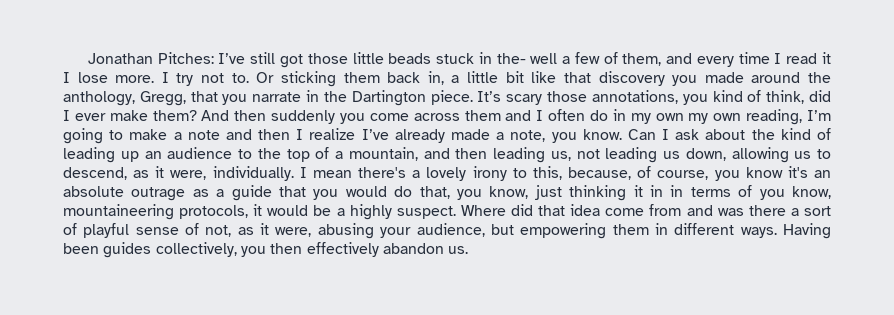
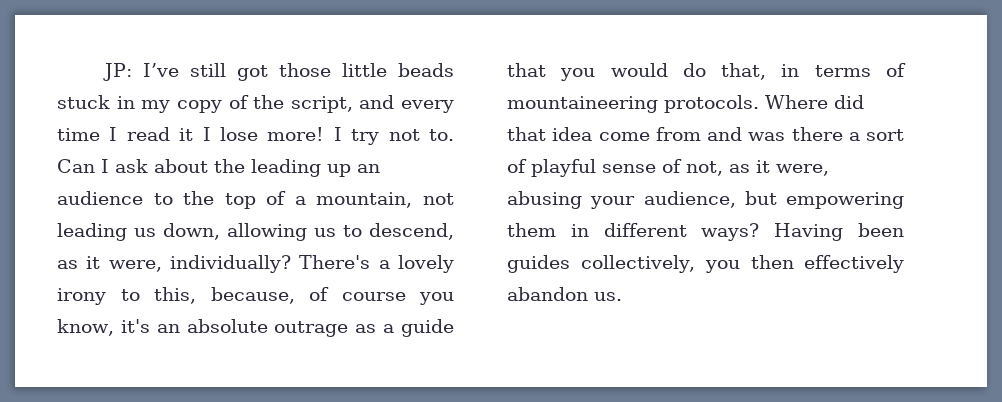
- Jonathan Pitches: I’ve still got those little beads stuck in the- well a few of them, and every time I read it I lose more.
+ JP: I’ve still got those little beads stuck in my copy of the script, and every time I read it I lose more!
- Or sticking them back in, a little bit like that discovery you made around the anthology, Gregg, that you narrate in the Dartington piece. It’s scary those annotations, you kind of think, did I ever make them? And then suddenly you come across them and I often do in my own my own reading, I’m going to make a note and then I realize I’ve already made a note, you know.
- Can I ask about the kind of leading up an audience to the top of a mountain, and then leading us, not leading us down, allowing us to descend, as it were, individually. I mean there's a lovely irony to this, because, of course, you know it's an absolute outrage as a guide that you would do that, you know, just thinking it in in terms of you know, mountaineering protocols, it would be a highly suspect.
+ Can I ask about the leading up an audience to the top of a mountain, not leading us down, allowing us to descend, as it were, individually? There's a lovely irony to this, because, of course you know, it's an absolute outrage as a guide that you would do that, in terms of mountaineering protocols.
- Where did that idea come from and was there a sort of playful sense of not, as it were, abusing your audience, but empowering them in different ways.
+ Where did that idea come from and was there a sort of playful sense of not, as it were, abusing your audience, but empowering them in different ways?

